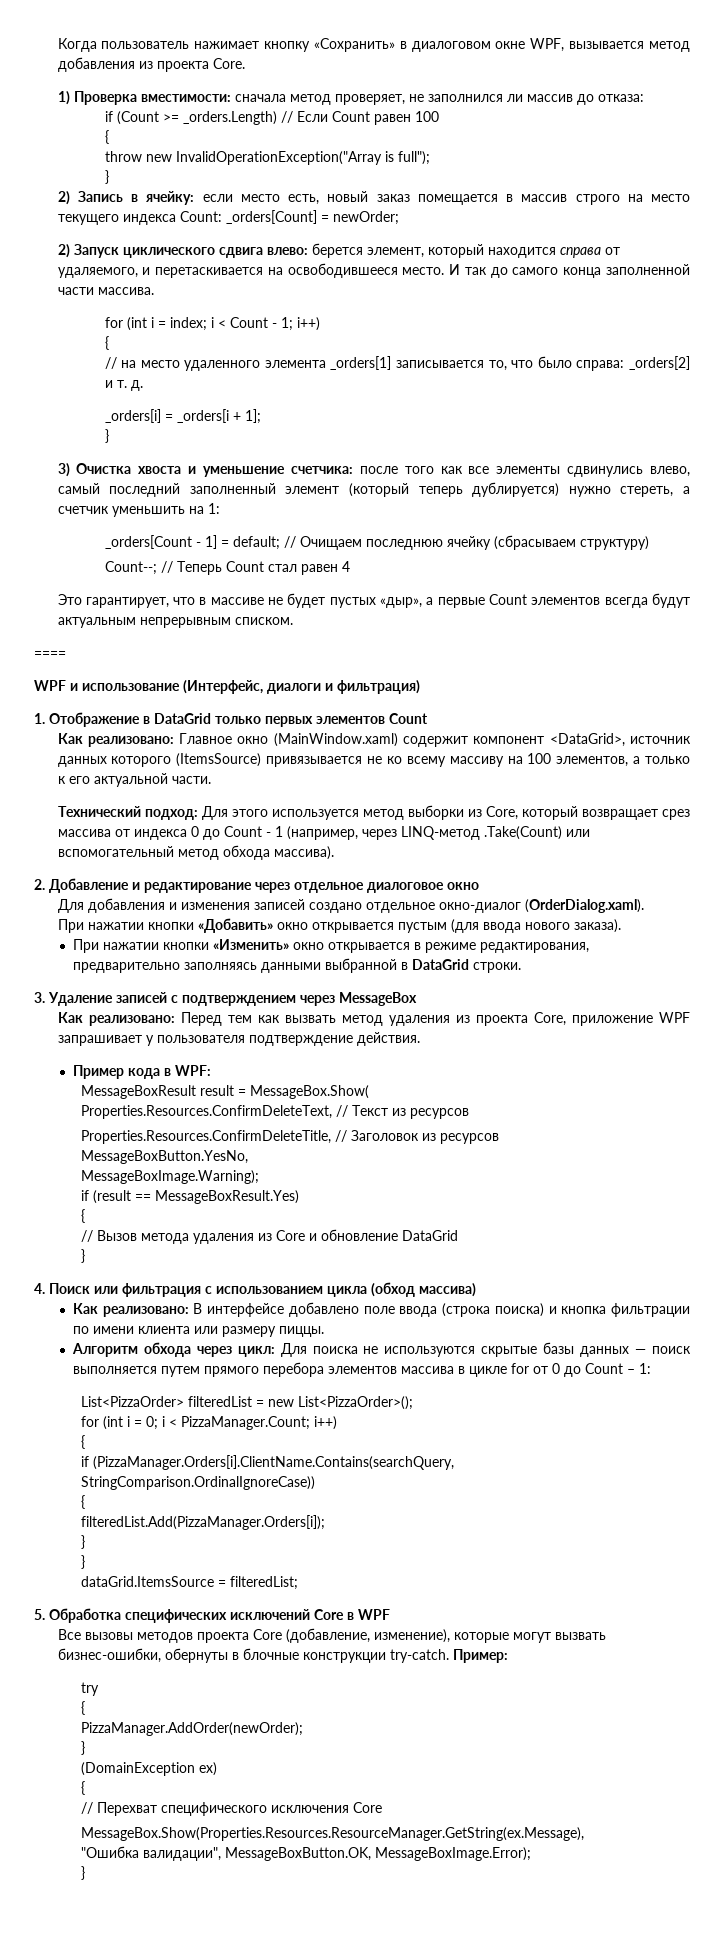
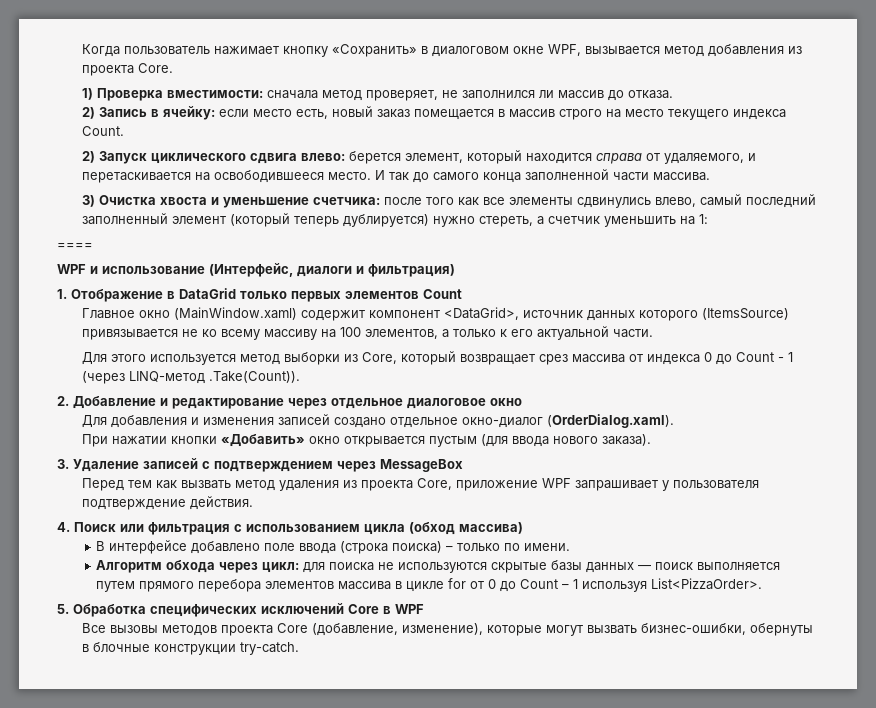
- 1) Проверка вместимости: сначала метод проверяет, не заполнился ли массив до отказа:
- if (Count >= _orders.Length) // Если Count равен 100
- {
- throw new InvalidOperationException("Array is full");
- }
+ 1) Проверка вместимости: сначала метод проверяет, не заполнился ли массив до отказа.
- 2) Запись в ячейку: если место есть, новый заказ помещается в массив строго на место текущего индекса Count: _orders[Count] = newOrder;
+ 2) Запись в ячейку: если место есть, новый заказ помещается в массив строго на место текущего индекса Count.
- for (int i = index; i < Count - 1; i++)
- {
- // на место удаленного элемента _orders[1] записывается то, что было справа: _orders[2] и т. д.
- _orders[i] = _orders[i + 1];
- }
- _orders[Count - 1] = default; // Очищаем последнюю ячейку (сбрасываем структуру)
- Count--; // Теперь Count стал равен 4
- Это гарантирует, что в массиве не будет пустых «дыр», а первые Count элементов всегда будут актуальным непрерывным списком.
- Как реализовано: Главное окно (MainWindow.xaml) содержит компонент <DataGrid>, источник данных которого (ItemsSource) привязывается не ко всему массиву на 100 элементов, а только к его актуальной части.
+ Главное окно (MainWindow.xaml) содержит компонент <DataGrid>, источник данных которого (ItemsSource) привязывается не ко всему массиву на 100 элементов, а только к его актуальной части.
- Технический подход: Для этого используется метод выборки из Core, который возвращает срез массива от индекса 0 до Count - 1 (например, через LINQ-метод .Take(Count) или вспомогательный метод обхода массива).
+ Для этого используется метод выборки из Core, который возвращает срез массива от индекса 0 до Count - 1 (через LINQ-метод .Take(Count)).
- При нажатии кнопки «Изменить» окно открывается в режиме редактирования, предварительно заполняясь данными выбранной в DataGrid строки.
- Как реализовано: Перед тем как вызвать метод удаления из проекта Core, приложение WPF запрашивает у пользователя подтверждение действия.
+ Перед тем как вызвать метод удаления из проекта Core, приложение WPF запрашивает у пользователя подтверждение действия.
- Пример кода в WPF:
- MessageBoxResult result = MessageBox.Show(
- Properties.Resources.ConfirmDeleteText, // Текст из ресурсов
- Properties.Resources.ConfirmDeleteTitle, // Заголовок из ресурсов
- MessageBoxButton.YesNo,
- MessageBoxImage.Warning);
- if (result == MessageBoxResult.Yes)
- {
- // Вызов метода удаления из Core и обновление DataGrid
- }
- Как реализовано: В интерфейсе добавлено поле ввода (строка поиска) и кнопка фильтрации по имени клиента или размеру пиццы.
+ В интерфейсе добавлено поле ввода (строка поиска) – только по имени.
- Алгоритм обхода через цикл: Для поиска не используются скрытые базы данных — поиск выполняется путем прямого перебора элементов массива в цикле for от 0 до Count – 1:
- List<PizzaOrder> filteredList = new List<PizzaOrder>();
- for (int i = 0; i < PizzaManager.Count; i++)
- {
- if (PizzaManager.Orders[i].ClientName.Contains(searchQuery, StringComparison.OrdinalIgnoreCase))
- {
- filteredList.Add(PizzaManager.Orders[i]);
- }
- }
- dataGrid.ItemsSource = filteredList;
+ Алгоритм обхода через цикл: для поиска не используются скрытые базы данных — поиск выполняется путем прямого перебора элементов массива в цикле for от 0 до Count – 1 используя List<PizzaOrder>.
- Пример:
- try
- {
- PizzaManager.AddOrder(newOrder);
- }
- (DomainException ex)
- {
- // Перехват специфического исключения Core
- MessageBox.Show(Properties.Resources.ResourceManager.GetString(ex.Message),
- "Ошибка валидации", MessageBoxButton.OK, MessageBoxImage.Error);
- }

